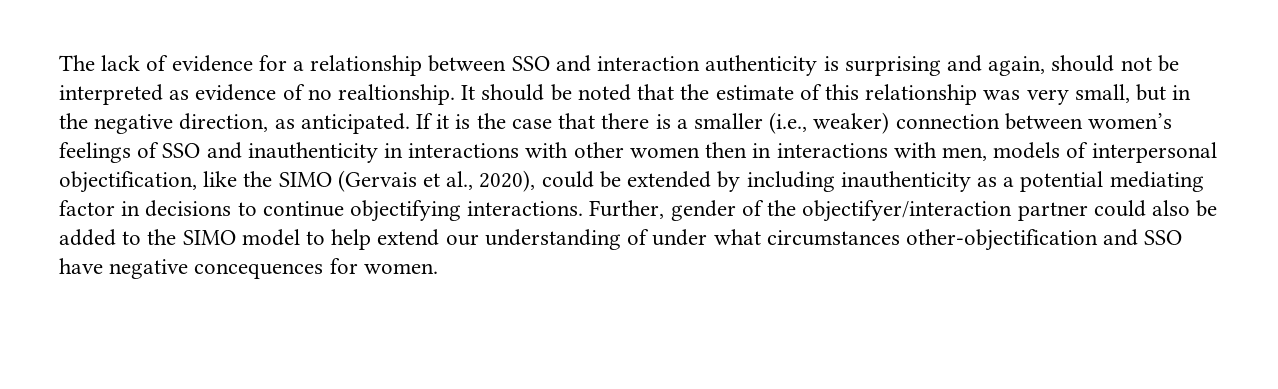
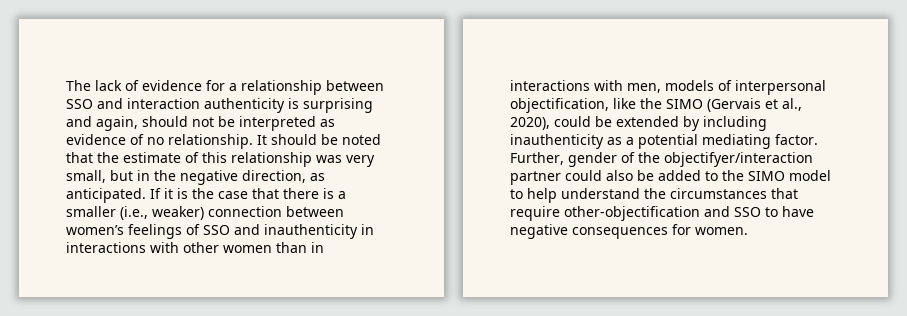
- The lack of evidence for a relationship between SSO and interaction authenticity is surprising and again, should not be interpreted as evidence of no realtionship.
+ The lack of evidence for a relationship between SSO and interaction authenticity is surprising and again, should not be interpreted as evidence of no relationship.
- If it is the case that there is a smaller (i.e., weaker) connection between women’s feelings of SSO and inauthenticity in interactions with other women then in interactions with men, models of interpersonal objectification, like the SIMO (Gervais et al., 2020), could be extended by including inauthenticity as a potential mediating factor in decisions to continue objectifying interactions.
+ If it is the case that there is a smaller (i.e., weaker) connection between women’s feelings of SSO and inauthenticity in interactions with other women than in interactions with men, models of interpersonal objectification, like the SIMO (Gervais et al., 2020), could be extended by including inauthenticity as a potential mediating factor.
- Further, gender of the objectifyer/interaction partner could also be added to the SIMO model to help extend our understanding of under what circumstances other-objectification and SSO have negative concequences for women.
+ Further, gender of the objectifyer/interaction partner could also be added to the SIMO model to help understand the circumstances that require other-objectification and SSO to have negative consequences for women.

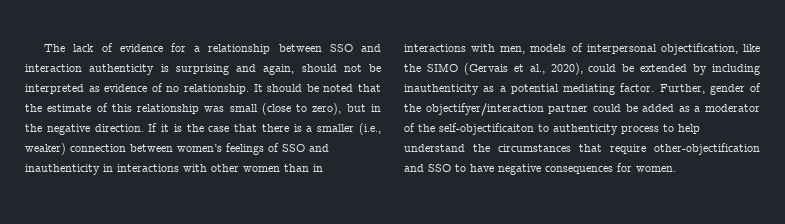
- It should be noted that the estimate of this relationship was very small, but in the negative direction, as anticipated.
+ It should be noted that the estimate of this relationship was small (close to zero), but in the negative direction.
- Further, gender of the objectifyer/interaction partner could also be added to the SIMO model to help understand the circumstances that require other-objectification and SSO to have negative consequences for women.
+ Further, gender of the objectifyer/interaction partner could be added as a moderator of the self-objectificaiton to authenticity process to help understand the circumstances that require other-objectification and SSO to have negative consequences for women.

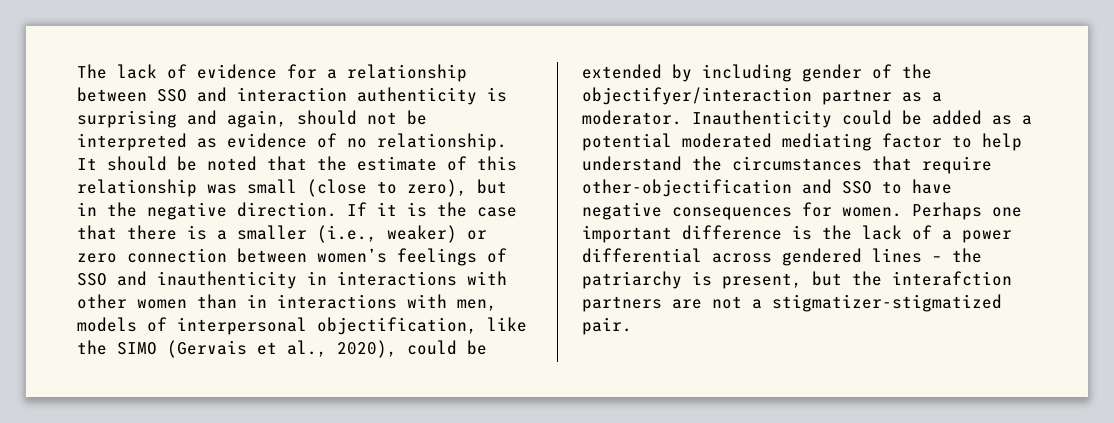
- If it is the case that there is a smaller (i.e., weaker) connection between women’s feelings of SSO and inauthenticity in interactions with other women than in interactions with men, models of interpersonal objectification, like the SIMO (Gervais et al., 2020), could be extended by including inauthenticity as a potential mediating factor. Further, gender of the objectifyer/interaction partner could be added as a moderator of the self-objectificaiton to authenticity process to help understand the circumstances that require other-objectification and SSO to have negative consequences for women.
+ If it is the case that there is a smaller (i.e., weaker) or zero connection between women’s feelings of SSO and inauthenticity in interactions with other women than in interactions with men, models of interpersonal objectification, like the SIMO (Gervais et al., 2020), could be extended by including gender of the objectifyer/interaction partner as a moderator. Inauthenticity could be added as a potential moderated mediating factor to help understand the circumstances that require other-objectification and SSO to have negative consequences for women.
+ Perhaps one important difference is the lack of a power differential across gendered lines – the patriarchy is present, but the interafction partners are not a stigmatizer-stigmatized pair.

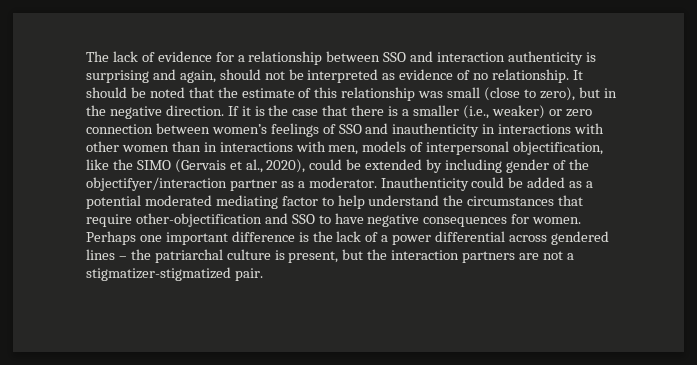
- Perhaps one important difference is the lack of a power differential across gendered lines – the patriarchy is present, but the interafction partners are not a stigmatizer-stigmatized pair.
+ Perhaps one important difference is the lack of a power differential across gendered lines – the patriarchal culture is present, but the interaction partners are not a stigmatizer-stigmatized pair.

